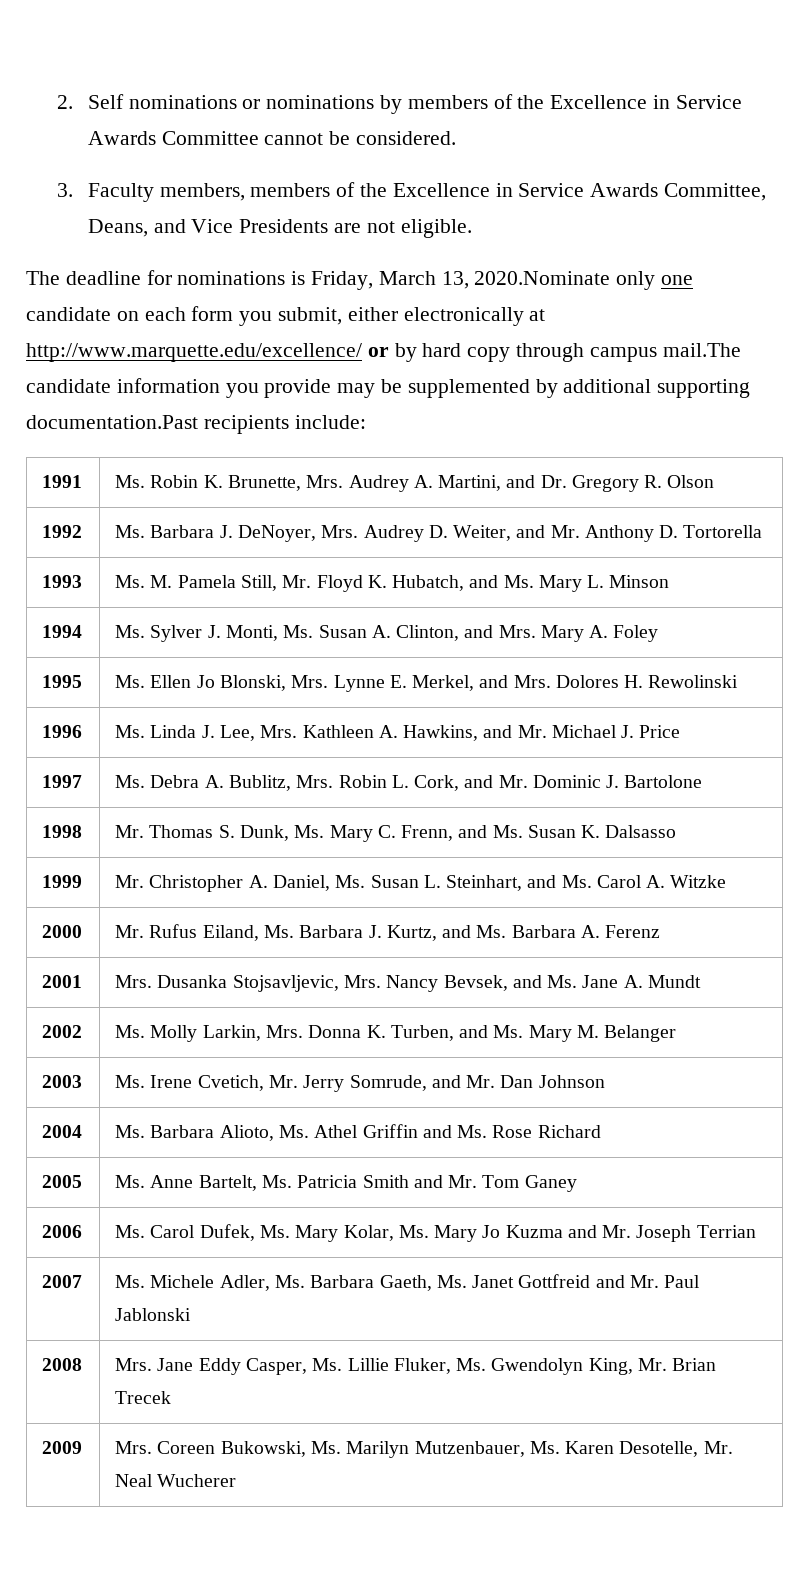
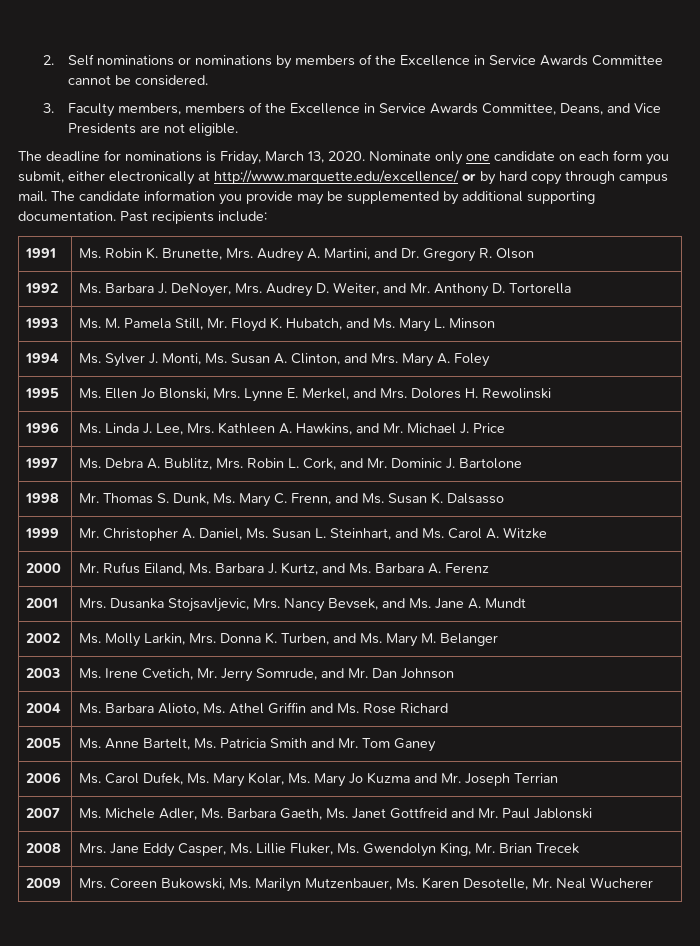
- The deadline for nominations is Friday, March 13, 2020.Nominate only one candidate on each form you submit, either electronically at http://www.marquette.edu/excellence/ or by hard copy through campus mail.The candidate information you provide may be supplemented by additional supporting documentation.Past recipients include:
+ The deadline for nominations is Friday, March 13, 2020. Nominate only one candidate on each form you submit, either electronically at http://www.marquette.edu/excellence/ or by hard copy through campus mail. The candidate information you provide may be supplemented by additional supporting documentation. Past recipients include:

